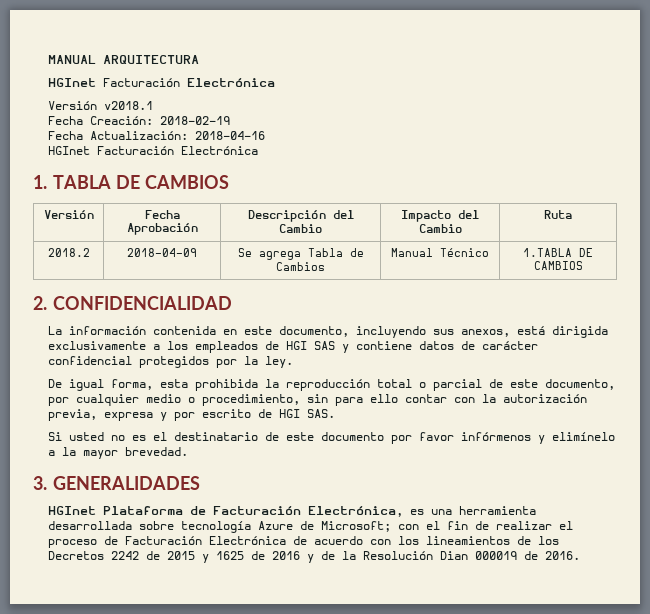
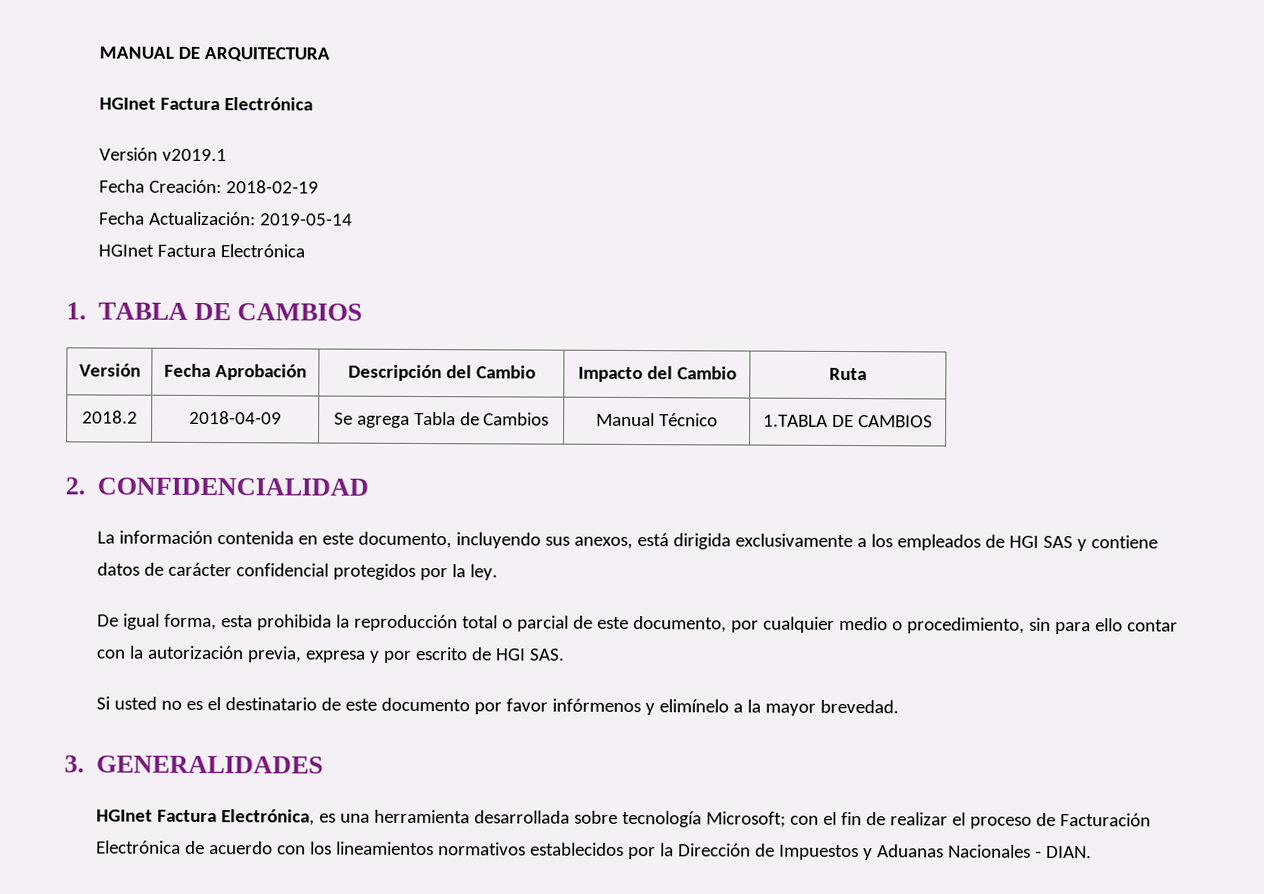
- MANUAL ARQUITECTURA
- HGInet Facturación Electrónica
+ MANUAL DE ARQUITECTURA
+ HGInet Factura Electrónica
- Versión v2018.1
+ Versión v2019.1
- Fecha Actualización: 2018-04-16
- HGInet Facturación Electrónica
+ Fecha Actualización: 2019-05-14
+ HGInet Factura Electrónica
- HGInet Plataforma de Facturación Electrónica, es una herramienta desarrollada sobre tecnología Azure de Microsoft; con el fin de realizar el proceso de Facturación Electrónica de acuerdo con los lineamientos de los Decretos 2242 de 2015 y 1625 de 2016 y de la Resolución Dian 000019 de 2016.
+ HGInet Factura Electrónica, es una herramienta desarrollada sobre tecnología Microsoft; con el fin de realizar el proceso de Facturación Electrónica de acuerdo con los lineamientos normativos establecidos por la Dirección de Impuestos y Aduanas Nacionales - DIAN.

